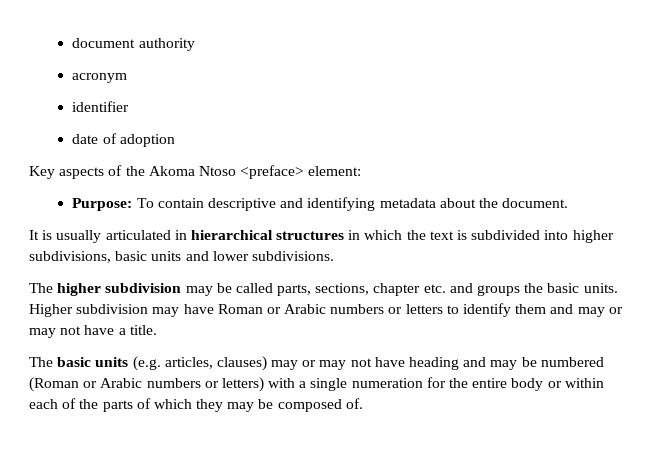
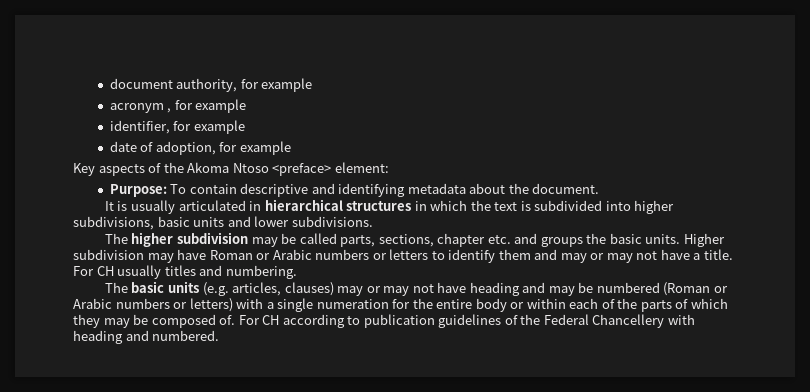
- document authority
- acronym
- identifier
+ document authority, for example
+ acronym , for example
+ identifier, for example
- date of adoption
+ date of adoption, for example
+ For CH usually titles and numbering.
+ For CH according to publication guidelines of the Federal Chancellery with heading and numbered.

